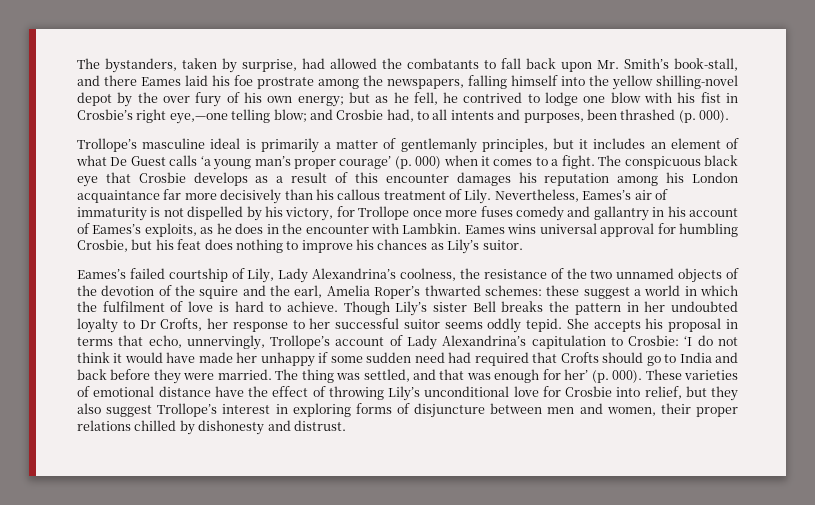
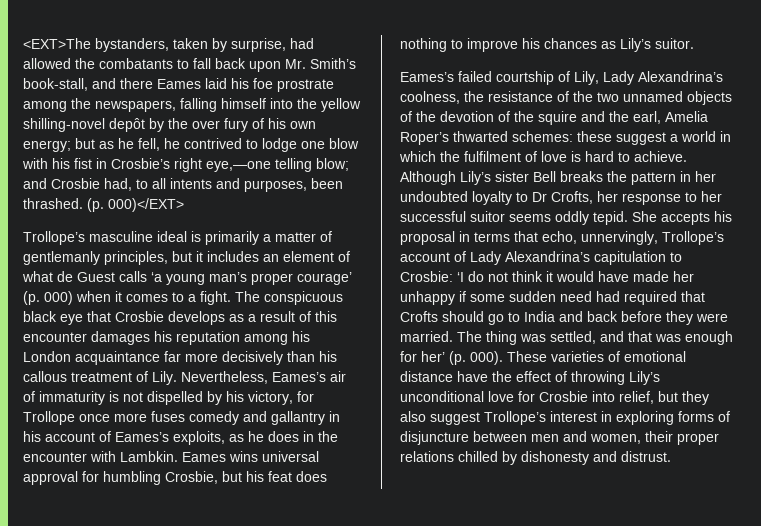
- The bystanders, taken by surprise, had allowed the combatants to fall back upon Mr. Smith’s book-stall, and there Eames laid his foe prostrate among the newspapers, falling himself into the yellow shilling-novel depot by the over fury of his own energy;
+ <EXT>The bystanders, taken by surprise, had allowed the combatants to fall back upon Mr. Smith’s book-stall, and there Eames laid his foe prostrate among the newspapers, falling himself into the yellow shilling-novel depôt by the over fury of his own energy;
- and Crosbie had, to all intents and purposes, been thrashed (p. 000).
+ and Crosbie had, to all intents and purposes, been thrashed. (p. 000)</EXT>
- Trollope’s masculine ideal is primarily a matter of gentlemanly principles, but it includes an element of what De Guest calls ‘a young man’s proper courage’ (p. 000) when it comes to a fight.
+ Trollope’s masculine ideal is primarily a matter of gentlemanly principles, but it includes an element of what de Guest calls ‘a young man’s proper courage’ (p. 000) when it comes to a fight.
- Though Lily’s sister Bell breaks the pattern in her undoubted loyalty to Dr Crofts, her response to her successful suitor seems oddly tepid.
+ Although Lily’s sister Bell breaks the pattern in her undoubted loyalty to Dr Crofts, her response to her successful suitor seems oddly tepid.

